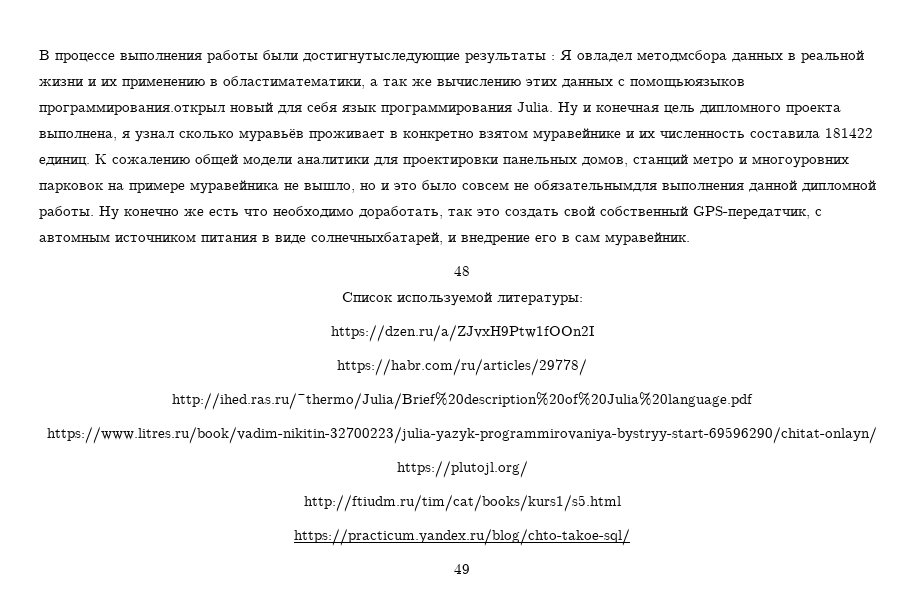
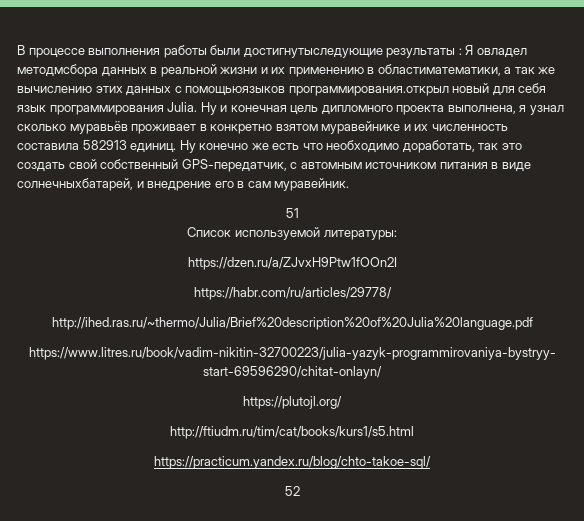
- Ну и конечная цель дипломного проекта выполнена, я узнал сколько муравьёв проживает в конкретно взятом муравейнике и их численность составила 181422 единиц. К сожалению общей модели аналитики для проектировки панельных домов, станций метро и многоуровних парковок на примере муравейника не вышло, но и это было совсем не обязательнымдля выполнения данной дипломной работы.
+ Ну и конечная цель дипломного проекта выполнена, я узнал сколько муравьёв проживает в конкретно взятом муравейнике и их численность составила 582913 единиц.
- 48
+ 51
- 49
+ 52

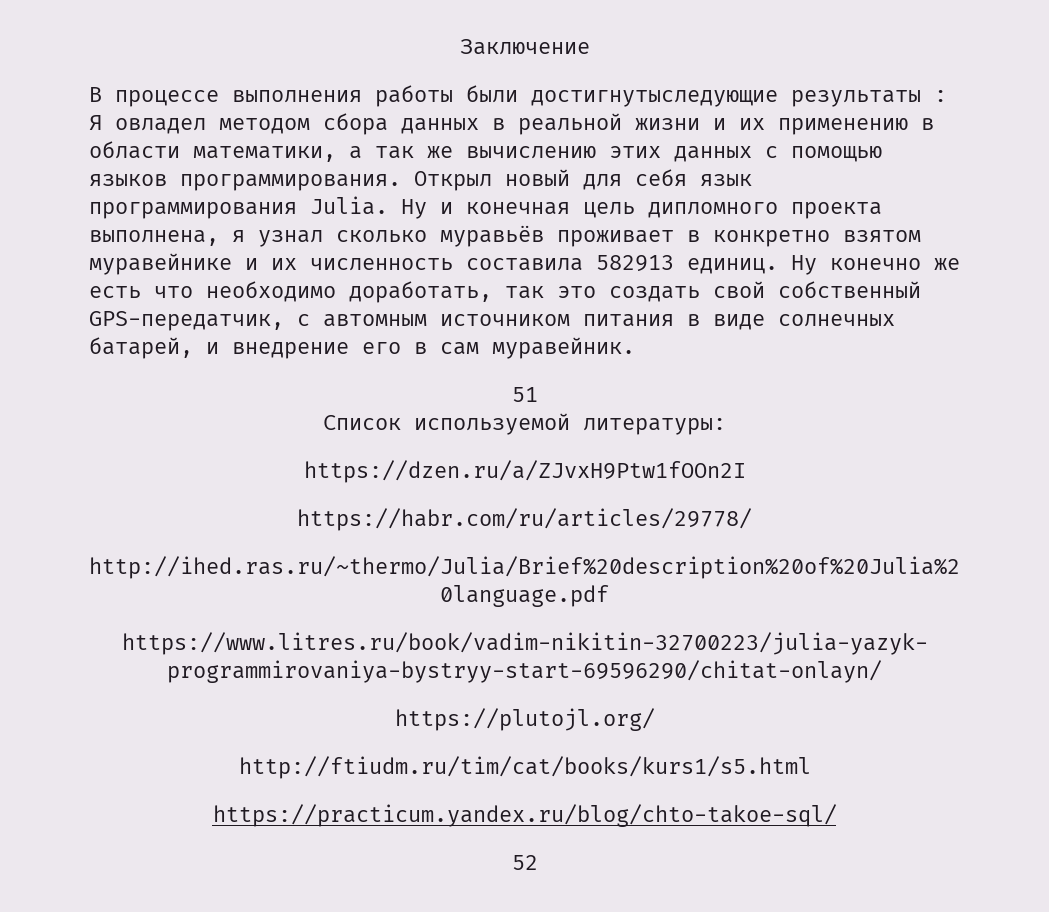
+ Заключение
- В процессе выполнения работы были достигнутыследующие результаты : Я овладел методмсбора данных в реальной жизни и их применению в областиматематики, а так же вычислению этих данных с помощьюязыков программирования.открыл новый для себя язык программирования Julia.
+ В процессе выполнения работы были достигнутыследующие результаты : Я овладел методом сбора данных в реальной жизни и их применению в области математики, а так же вычислению этих данных с помощью языков программирования. Открыл новый для себя язык программирования Julia.
- Ну конечно же есть что необходимо доработать, так это создать свой собственный GPS-передатчик, с автомным источником питания в виде солнечныхбатарей, и внедрение его в сам муравейник.
+ Ну конечно же есть что необходимо доработать, так это создать свой собственный GPS-передатчик, с автомным источником питания в виде солнечных батарей, и внедрение его в сам муравейник.

